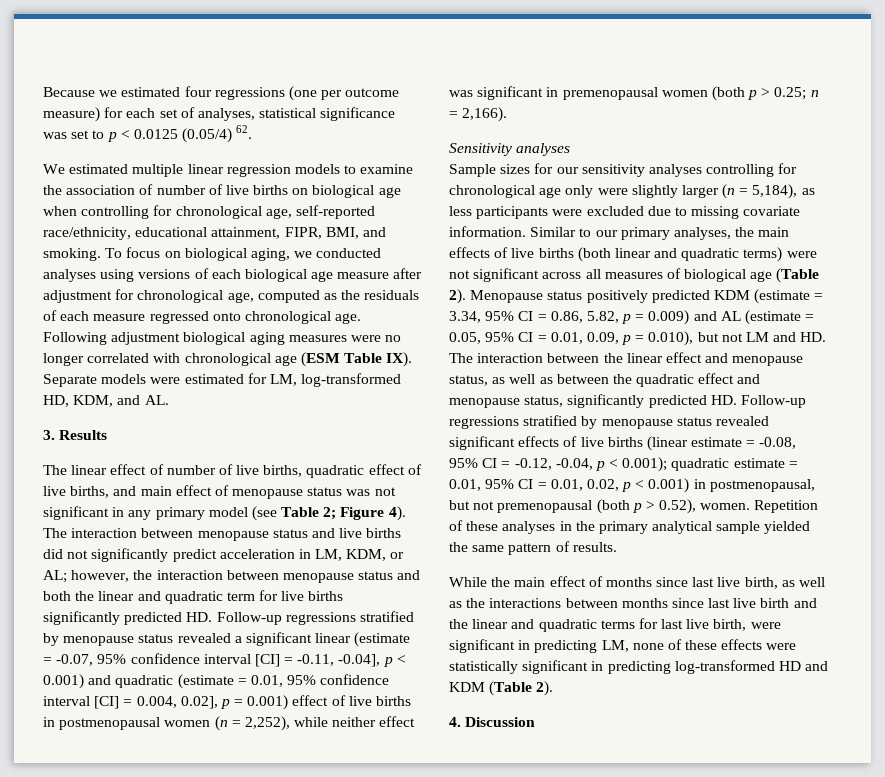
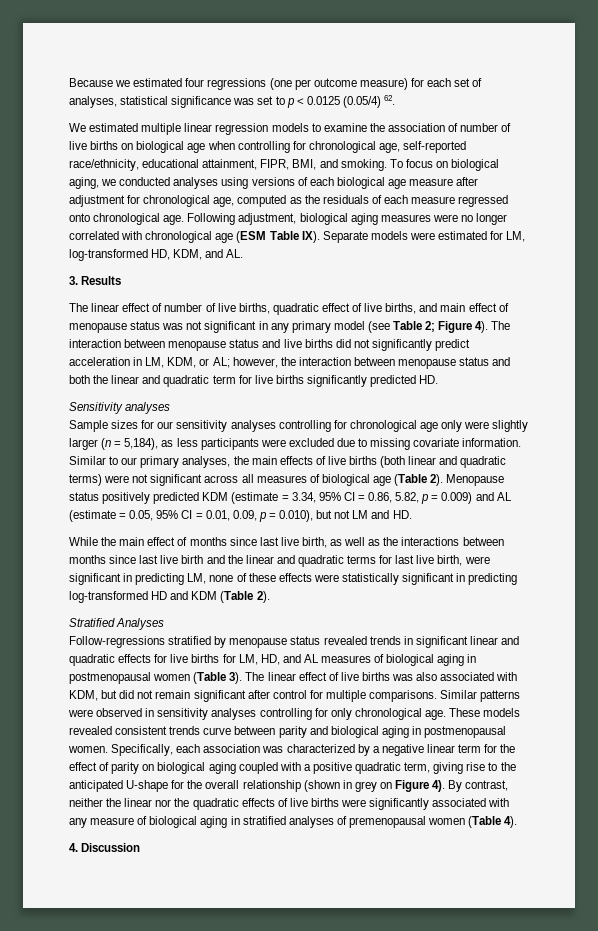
- Following adjustment biological aging measures were no longer correlated with chronological age (ESM Table IX). Separate models were estimated for LM, log-transformed HD, KDM, and AL.
+ Following adjustment, biological aging measures were no longer correlated with chronological age (ESM Table IX). Separate models were estimated for LM, log-transformed HD, KDM, and AL.
- The interaction between menopause status and live births did not significantly predict acceleration in LM, KDM, or AL; however, the interaction between menopause status and both the linear and quadratic term for live births significantly predicted HD. Follow-up regressions stratified by menopause status revealed a significant linear (estimate = -0.07, 95% confidence interval [CI] = -0.11, -0.04], p < 0.001) and quadratic (estimate = 0.01, 95% confidence interval [CI] = 0.004, 0.02], p = 0.001) effect of live births in postmenopausal women (n = 2,252), while neither effect was significant in premenopausal women (both p > 0.25; n = 2,166).
+ The interaction between menopause status and live births did not significantly predict acceleration in LM, KDM, or AL; however, the interaction between menopause status and both the linear and quadratic term for live births significantly predicted HD.
- Menopause status positively predicted KDM (estimate = 3.34, 95% CI = 0.86, 5.82, p = 0.009) and AL (estimate = 0.05, 95% CI = 0.01, 0.09, p = 0.010), but not LM and HD. The interaction between the linear effect and menopause status, as well as between the quadratic effect and menopause status, significantly predicted HD. Follow-up regressions stratified by menopause status revealed significant effects of live births (linear estimate = -0.08, 95% CI = -0.12, -0.04, p < 0.001); quadratic estimate = 0.01, 95% CI = 0.01, 0.02, p < 0.001) in postmenopausal, but not premenopausal (both p > 0.52), women. Repetition of these analyses in the primary analytical sample yielded the same pattern of results.
+ Menopause status positively predicted KDM (estimate = 3.34, 95% CI = 0.86, 5.82, p = 0.009) and AL (estimate = 0.05, 95% CI = 0.01, 0.09, p = 0.010), but not LM and HD.
+ Stratified Analyses
+ Follow-regressions stratified by menopause status revealed trends in significant linear and quadratic effects for live births for LM, HD, and AL measures of biological aging in postmenopausal women (Table 3). The linear effect of live births was also associated with KDM, but did not remain significant after control for multiple comparisons. Similar patterns were observed in sensitivity analyses controlling for only chronological age. These models revealed consistent trends curve between parity and biological aging in postmenopausal women. Specifically, each association was characterized by a negative linear term for the effect of parity on biological aging coupled with a positive quadratic term, giving rise to the anticipated U-shape for the overall relationship (shown in grey on Figure 4). By contrast, neither the linear nor the quadratic effects of live births were significantly associated with any measure of biological aging in stratified analyses of premenopausal women (Table 4).

